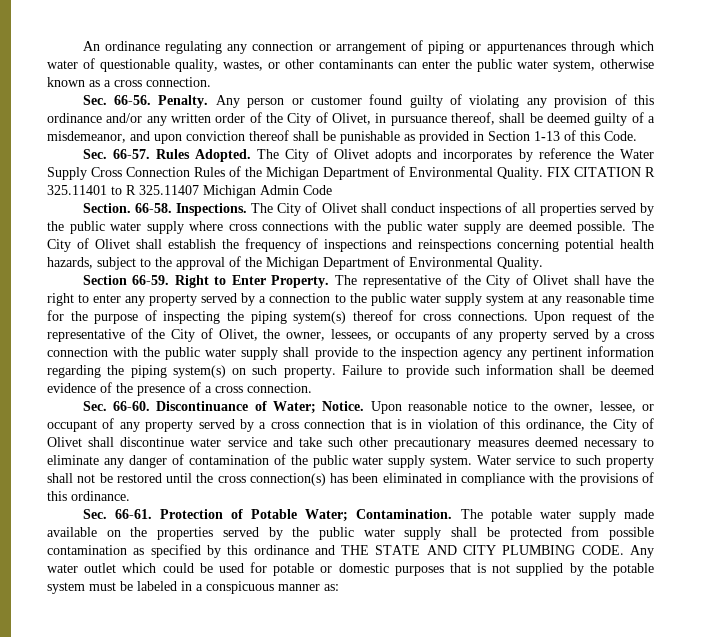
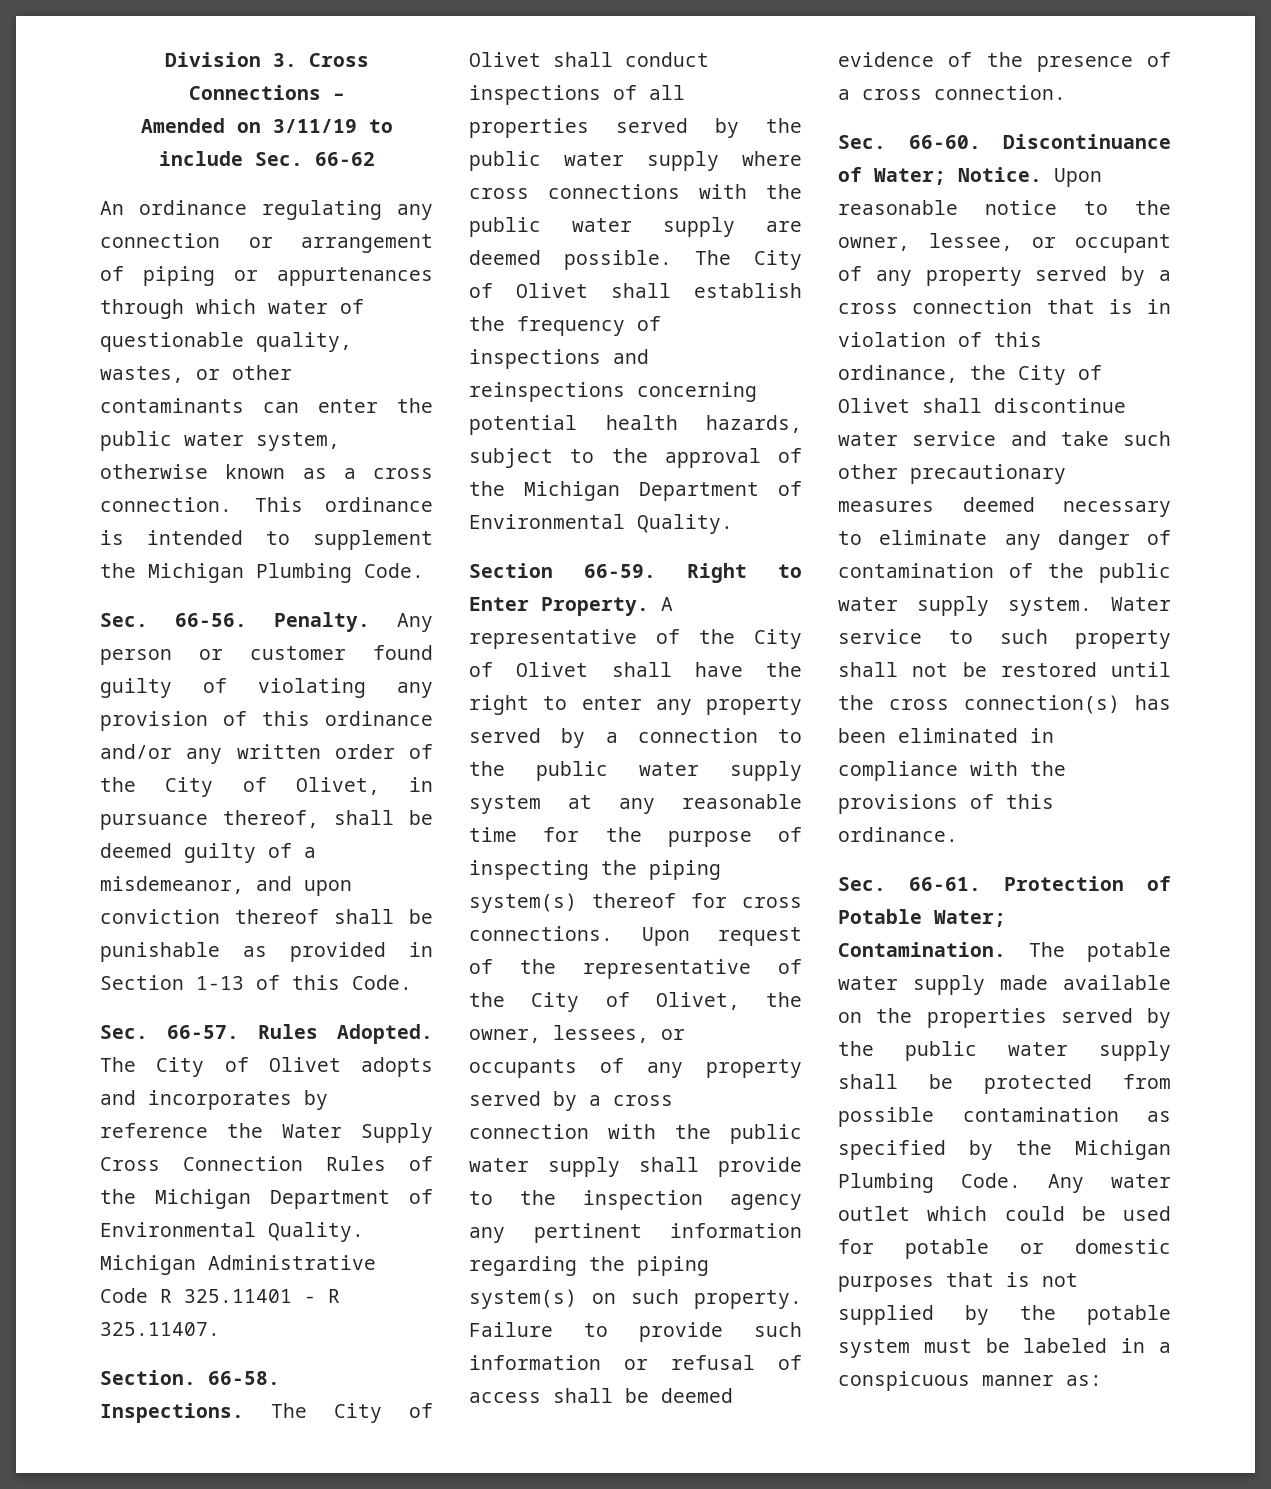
+ Division 3. Cross Connections –
+ Amended on 3/11/19 to include Sec. 66-62
+ This ordinance is intended to supplement the Michigan Plumbing Code.
- FIX CITATION R 325.11401 to R 325.11407 Michigan Admin Code
+ Michigan Administrative Code R 325.11401 - R 325.11407.
- The representative of the City of Olivet shall have the right to enter any property served by a connection to the public water supply system at any reasonable time for the purpose of inspecting the piping system(s) thereof for cross connections.
+ A representative of the City of Olivet shall have the right to enter any property served by a connection to the public water supply system at any reasonable time for the purpose of inspecting the piping system(s) thereof for cross connections.
- Failure to provide such information shall be deemed evidence of the presence of a cross connection.
+ Failure to provide such information or refusal of access shall be deemed evidence of the presence of a cross connection.
- The potable water supply made available on the properties served by the public water supply shall be protected from possible contamination as specified by this ordinance and THE STATE AND CITY PLUMBING CODE.
+ The potable water supply made available on the properties served by the public water supply shall be protected from possible contamination as specified by the Michigan Plumbing Code.

